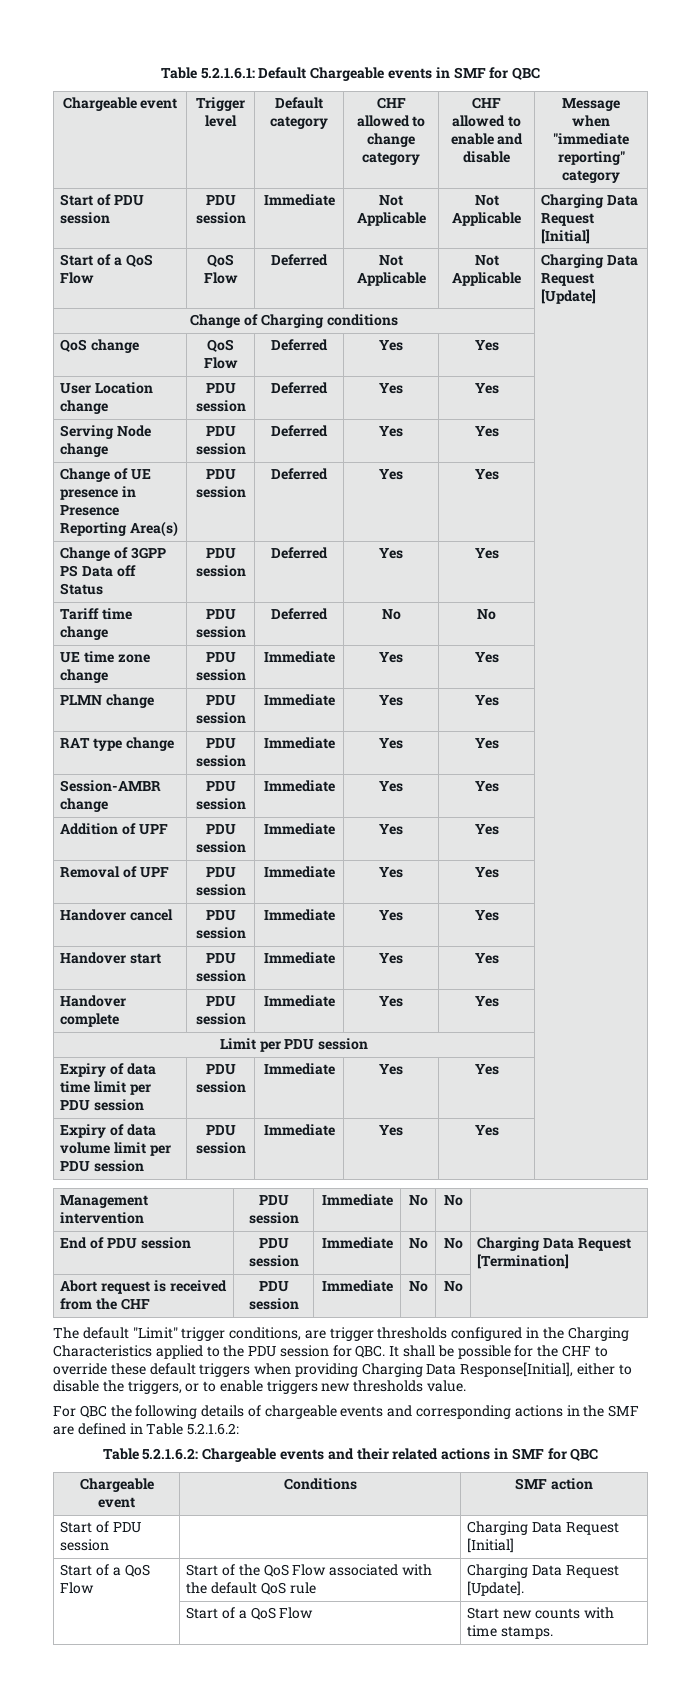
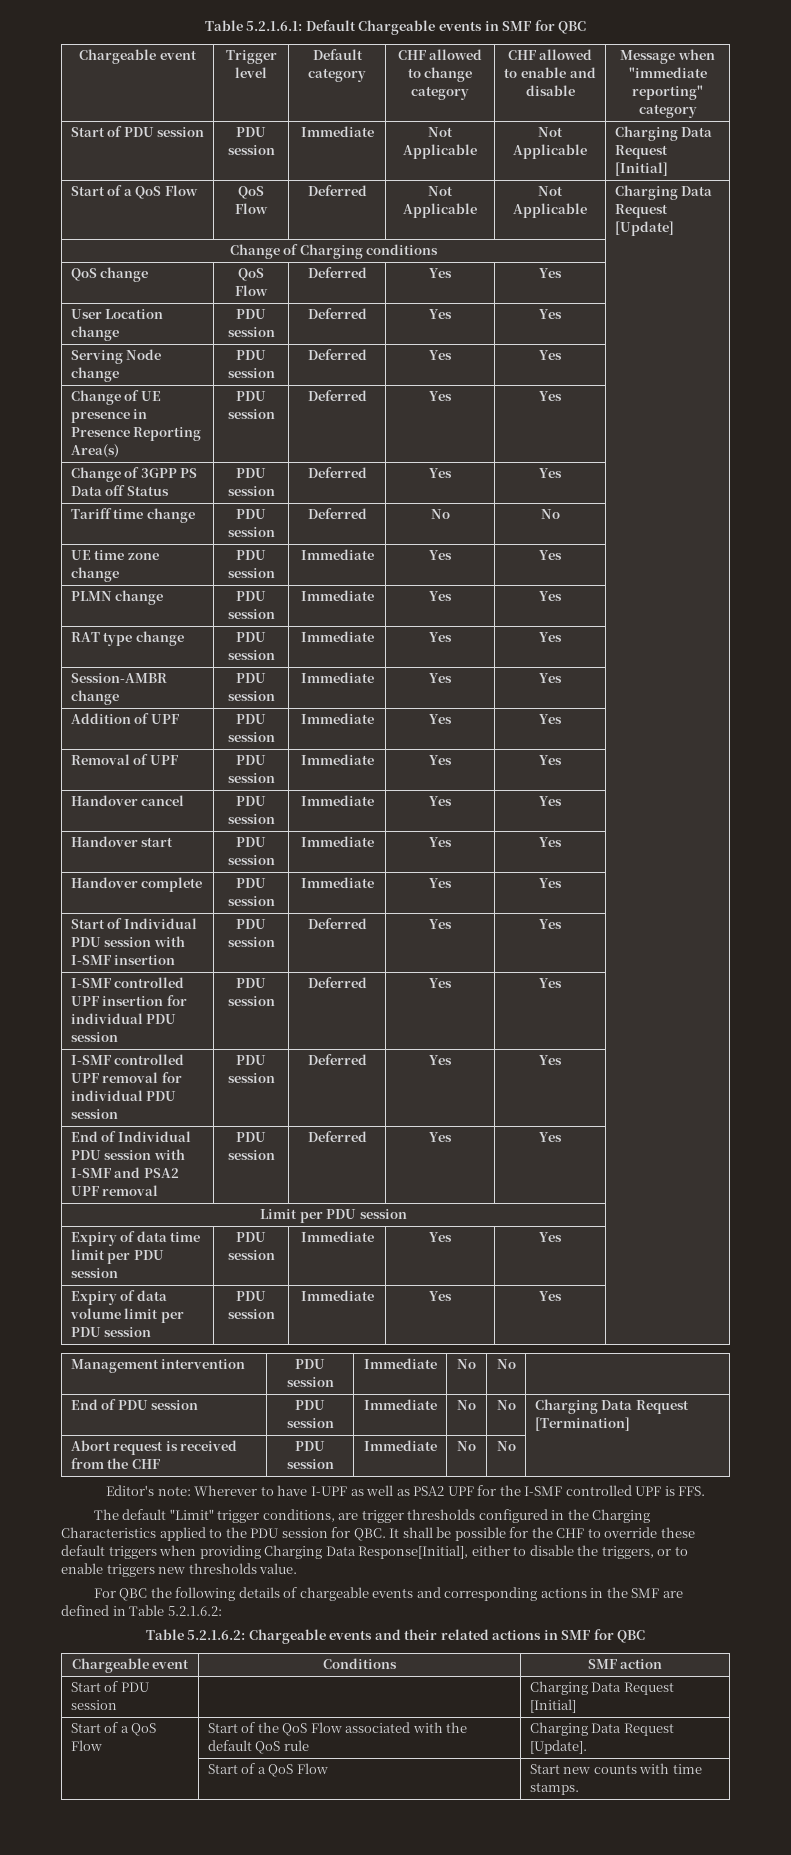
+ Start of Individual PDU session with I-SMF insertion | PDU session | Deferred | Yes | Yes |
+ I-SMF controlled UPF insertion for individual PDU session | PDU session | Deferred | Yes | Yes |
+ I-SMF controlled UPF removal for individual PDU session | PDU session | Deferred | Yes | Yes |
+ End of Individual PDU session with I-SMF and PSA2 UPF removal | PDU session | Deferred | Yes | Yes |
+ Editor's note: Wherever to have I-UPF as well as PSA2 UPF for the I-SMF controlled UPF is FFS.

